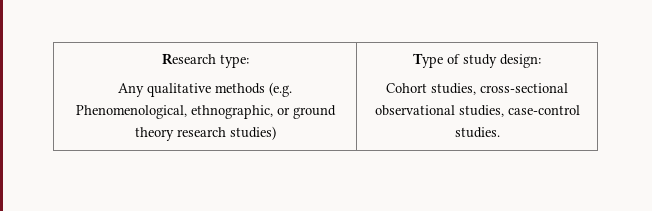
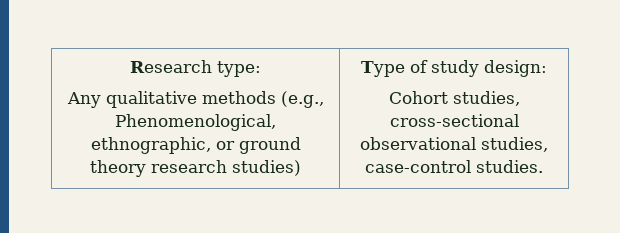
  Research type:
- Any qualitative methods (e.g. Phenomenological, ethnographic, or ground theory research studies) | Type of study design:
+ Any qualitative methods (e.g., Phenomenological, ethnographic, or ground theory research studies) | Type of study design:

